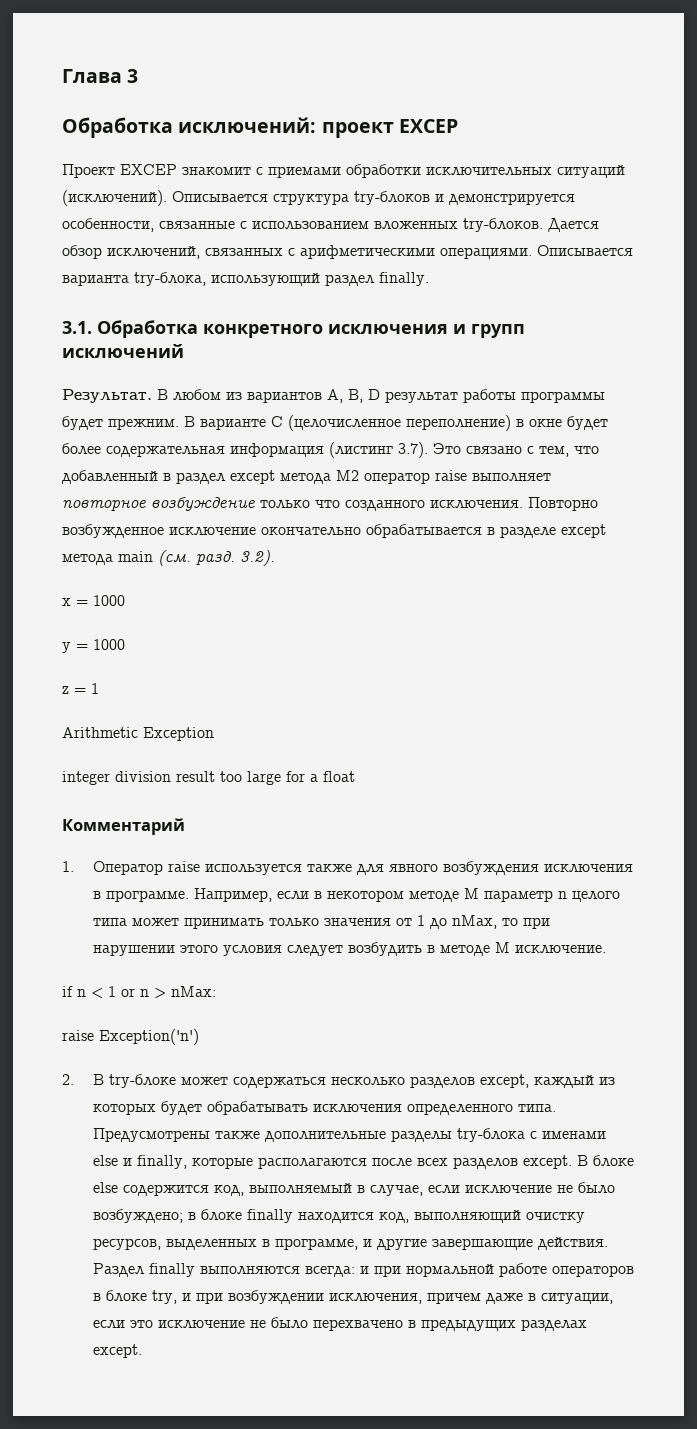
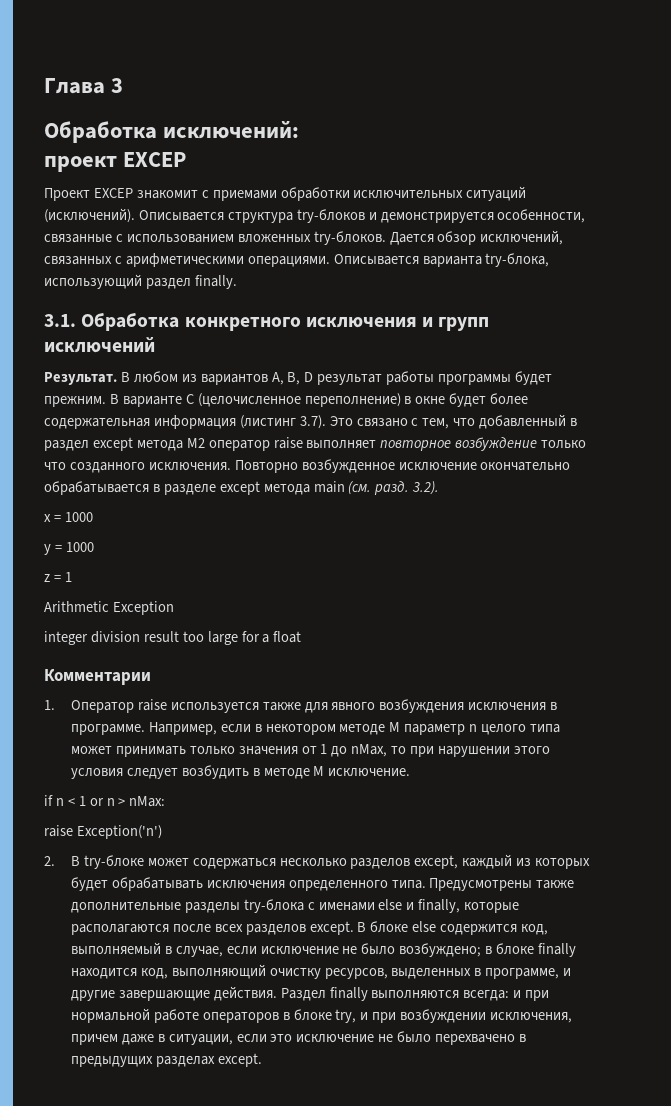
- Обработка исключений: проект EXCEP
+ Обработка исключений:
+ проект EXCEP
- Комментарий
+ Комментарии

